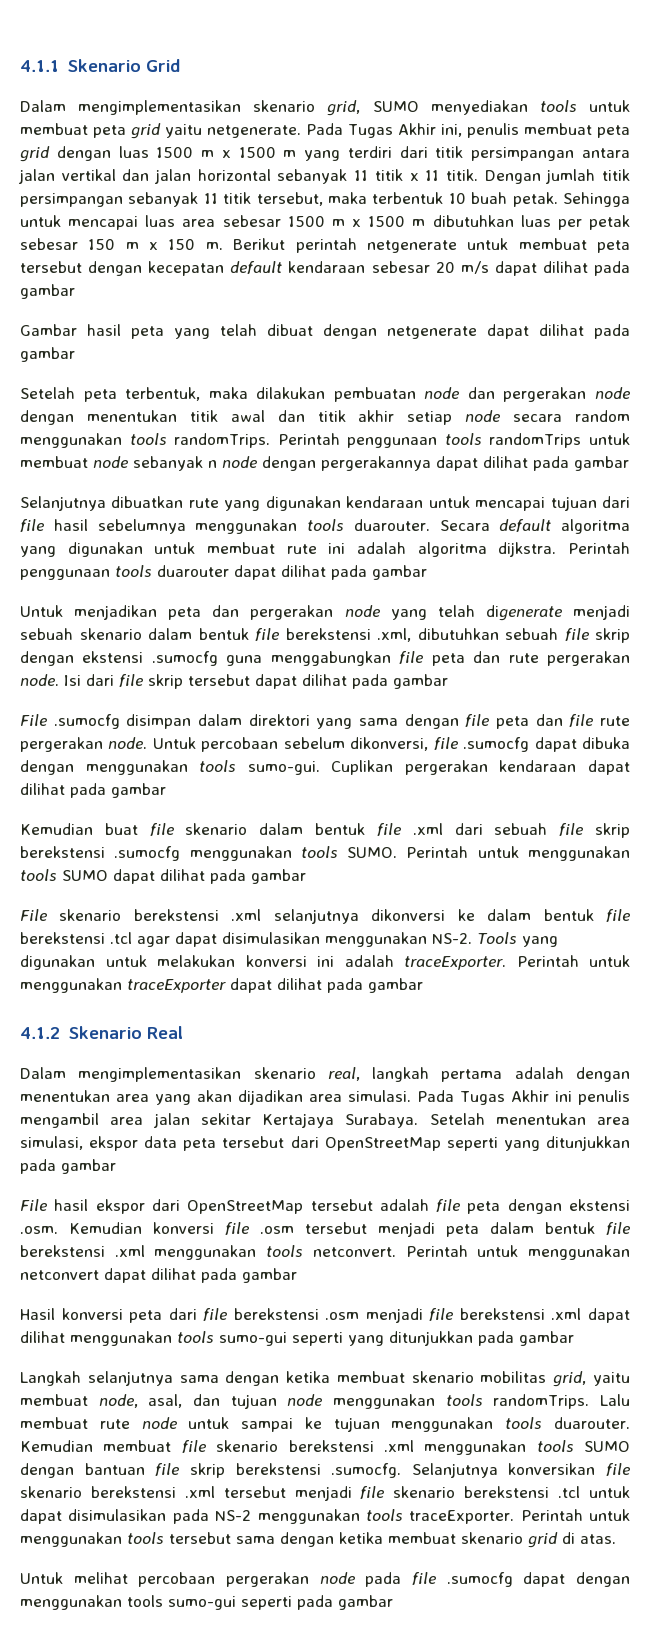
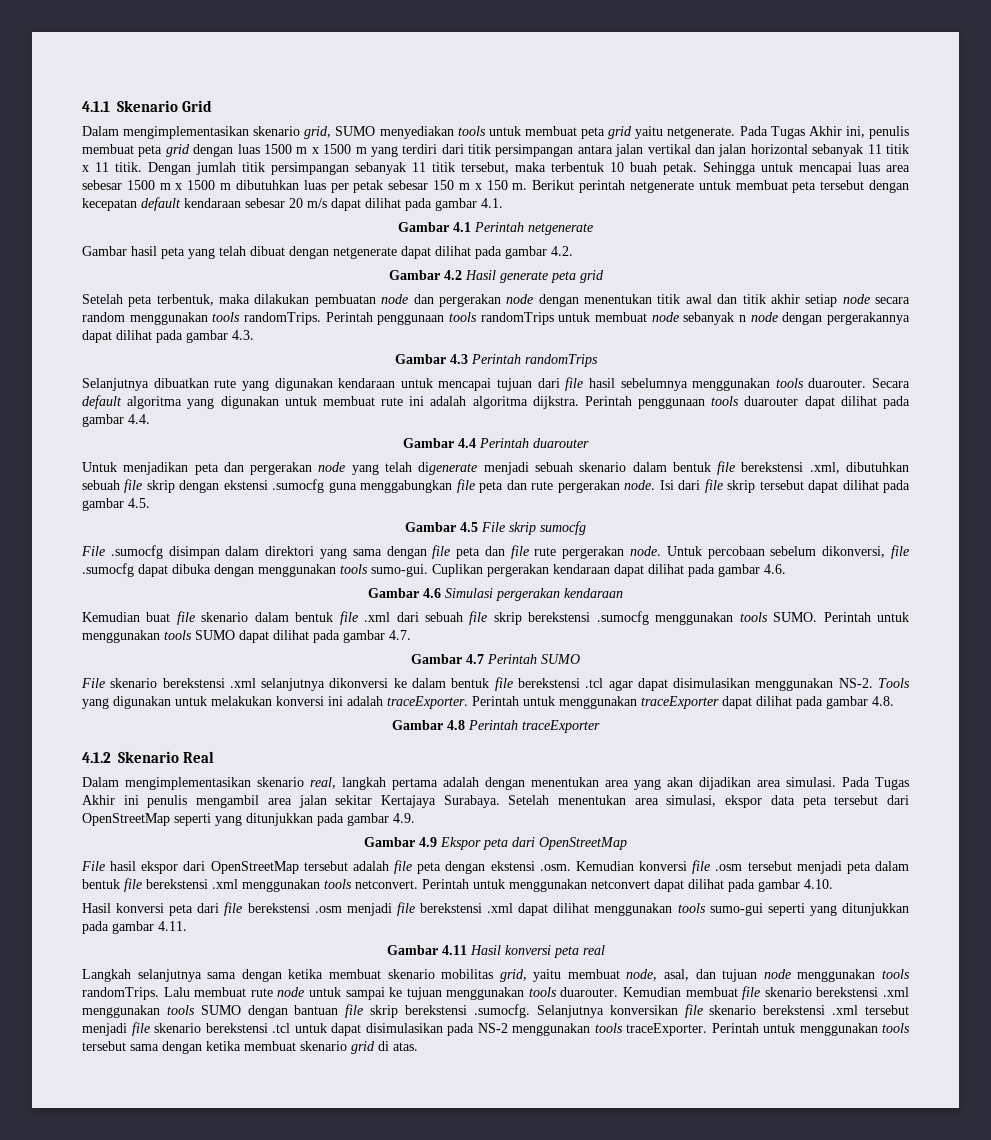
- Berikut perintah netgenerate untuk membuat peta tersebut dengan kecepatan default kendaraan sebesar 20 m/s dapat dilihat pada gambar
+ Berikut perintah netgenerate untuk membuat peta tersebut dengan kecepatan default kendaraan sebesar 20 m/s dapat dilihat pada gambar 4.1.
+ Gambar 4.1 Perintah netgenerate
- Gambar hasil peta yang telah dibuat dengan netgenerate dapat dilihat pada gambar
+ Gambar hasil peta yang telah dibuat dengan netgenerate dapat dilihat pada gambar 4.2.
+ Gambar 4.2 Hasil generate peta grid
- Perintah penggunaan tools randomTrips untuk membuat node sebanyak n node dengan pergerakannya dapat dilihat pada gambar
+ Perintah penggunaan tools randomTrips untuk membuat node sebanyak n node dengan pergerakannya dapat dilihat pada gambar 4.3.
+ Gambar 4.3 Perintah randomTrips
- Perintah penggunaan tools duarouter dapat dilihat pada gambar
+ Perintah penggunaan tools duarouter dapat dilihat pada gambar 4.4.
+ Gambar 4.4 Perintah duarouter
- Isi dari file skrip tersebut dapat dilihat pada gambar
+ Isi dari file skrip tersebut dapat dilihat pada gambar 4.5.
+ Gambar 4.5 File skrip sumocfg
- Cuplikan pergerakan kendaraan dapat dilihat pada gambar
+ Cuplikan pergerakan kendaraan dapat dilihat pada gambar 4.6.
+ Gambar 4.6 Simulasi pergerakan kendaraan
- Perintah untuk menggunakan tools SUMO dapat dilihat pada gambar
+ Perintah untuk menggunakan tools SUMO dapat dilihat pada gambar 4.7.
+ Gambar 4.7 Perintah SUMO
- Perintah untuk menggunakan traceExporter dapat dilihat pada gambar
+ Perintah untuk menggunakan traceExporter dapat dilihat pada gambar 4.8.
+ Gambar 4.8 Perintah traceExporter
- Setelah menentukan area simulasi, ekspor data peta tersebut dari OpenStreetMap seperti yang ditunjukkan pada gambar
+ Setelah menentukan area simulasi, ekspor data peta tersebut dari OpenStreetMap seperti yang ditunjukkan pada gambar 4.9.
+ Gambar 4.9 Ekspor peta dari OpenStreetMap
- Perintah untuk menggunakan netconvert dapat dilihat pada gambar
+ Perintah untuk menggunakan netconvert dapat dilihat pada gambar 4.10.
- Hasil konversi peta dari file berekstensi .osm menjadi file berekstensi .xml dapat dilihat menggunakan tools sumo-gui seperti yang ditunjukkan pada gambar
+ Hasil konversi peta dari file berekstensi .osm menjadi file berekstensi .xml dapat dilihat menggunakan tools sumo-gui seperti yang ditunjukkan pada gambar 4.11.
+ Gambar 4.11 Hasil konversi peta real
- Untuk melihat percobaan pergerakan node pada file .sumocfg dapat dengan menggunakan tools sumo-gui seperti pada gambar

